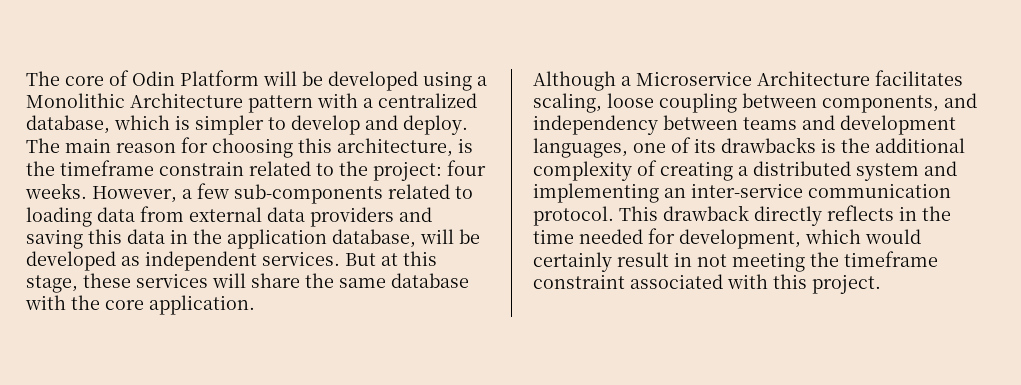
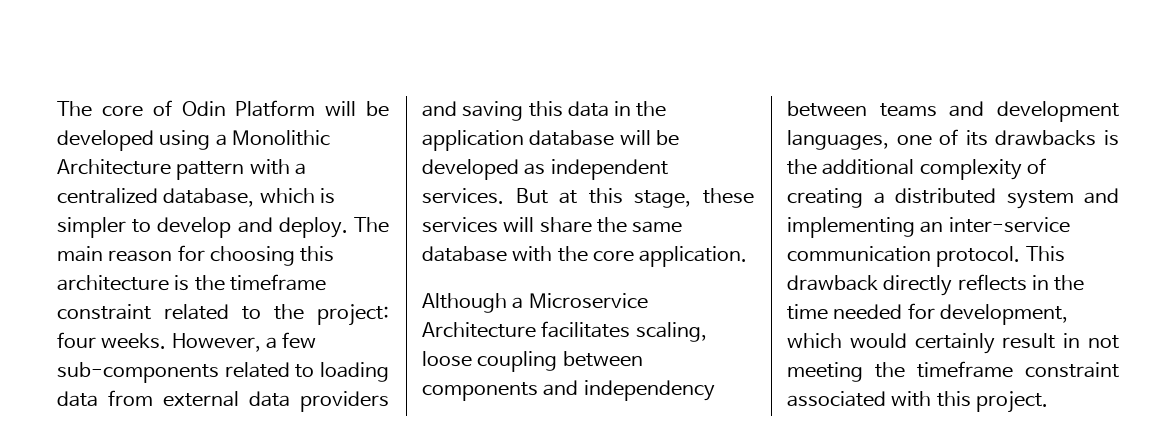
- The main reason for choosing this architecture, is the timeframe constrain related to the project: four weeks.
+ The main reason for choosing this architecture is the timeframe constraint related to the project: four weeks.
- However, a few sub-components related to loading data from external data providers and saving this data in the application database, will be developed as independent services.
+ However, a few sub-components related to loading data from external data providers and saving this data in the application database will be developed as independent services.
- Although a Microservice Architecture facilitates scaling, loose coupling between components, and independency between teams and development languages, one of its drawbacks is the additional complexity of creating a distributed system and implementing an inter-service communication protocol.
+ Although a Microservice Architecture facilitates scaling, loose coupling between components and independency between teams and development languages, one of its drawbacks is the additional complexity of creating a distributed system and implementing an inter-service communication protocol.

